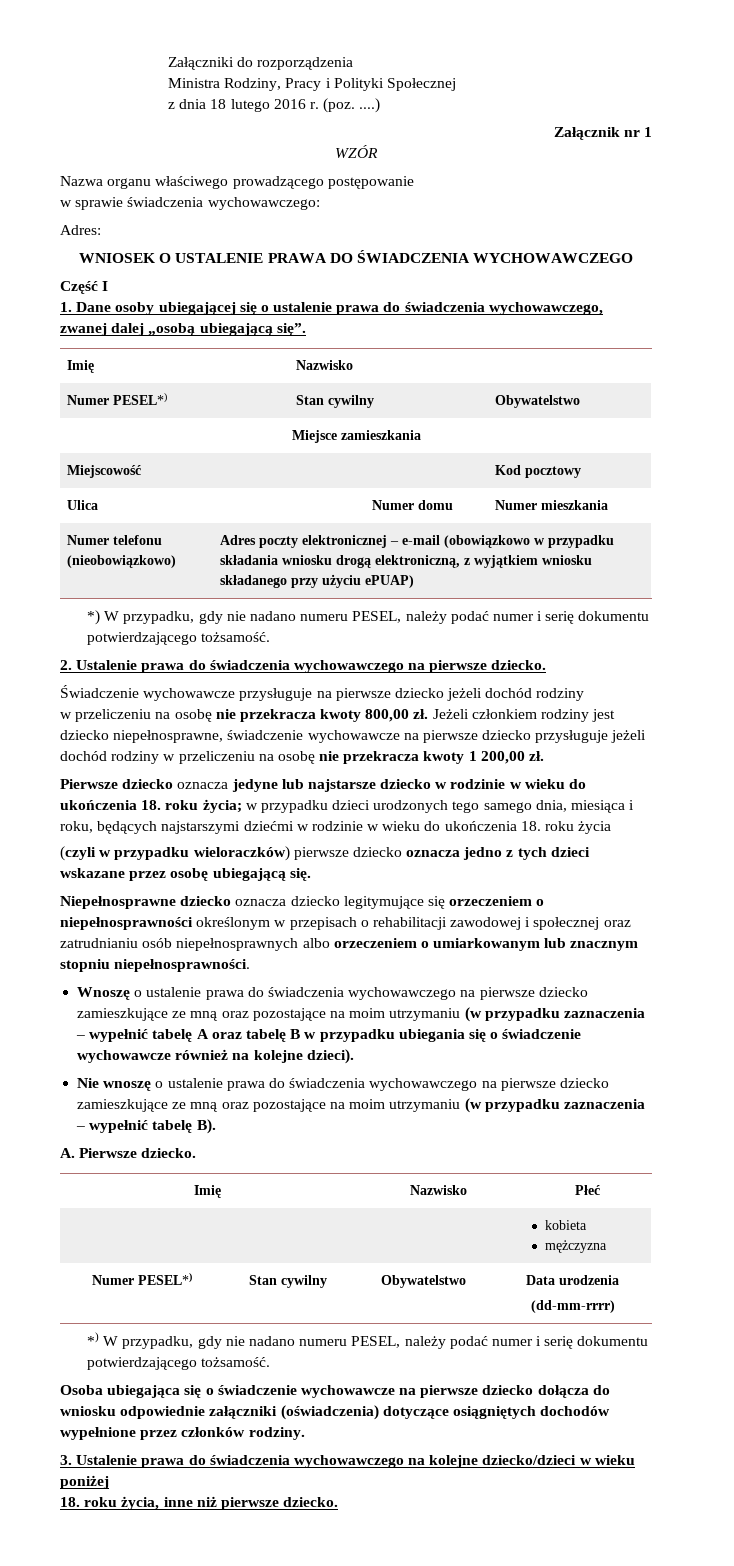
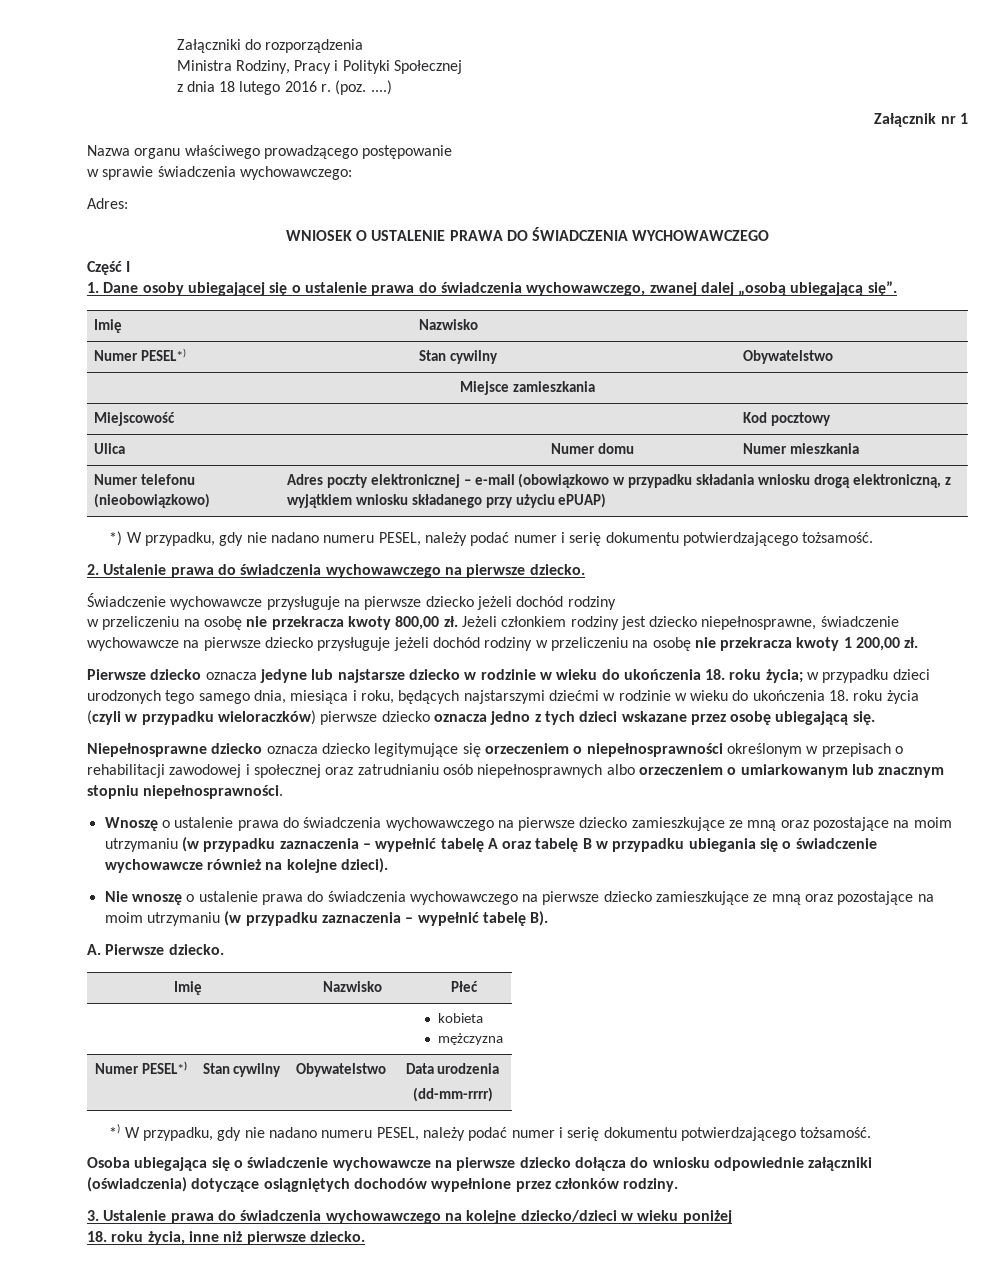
- WZÓR

